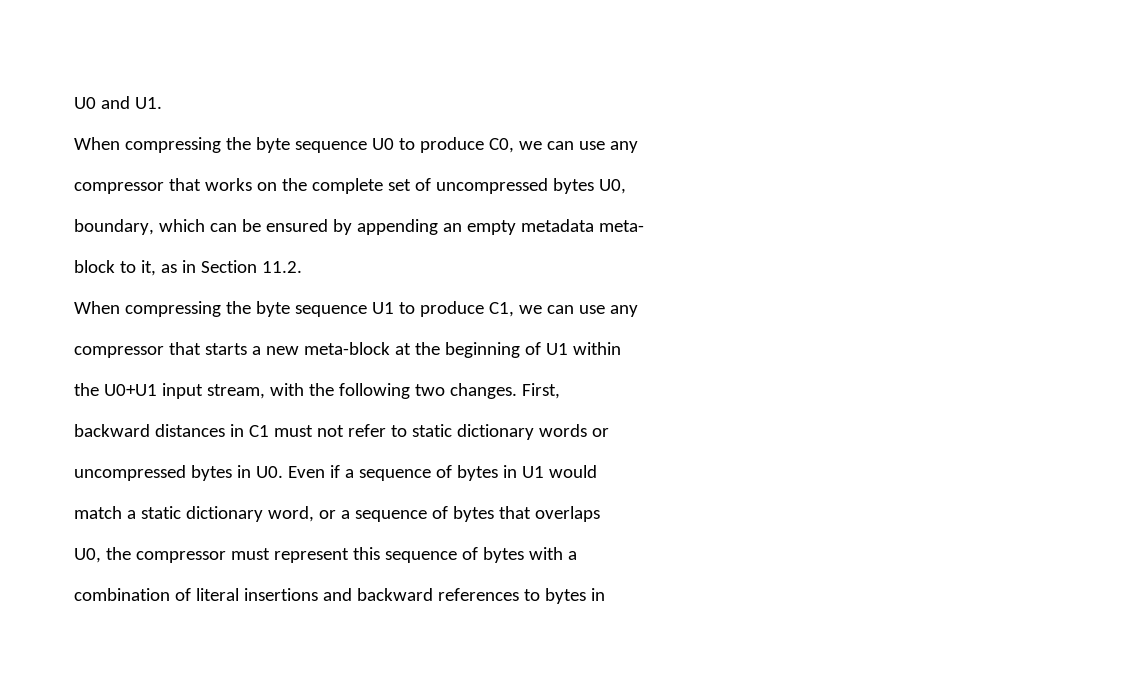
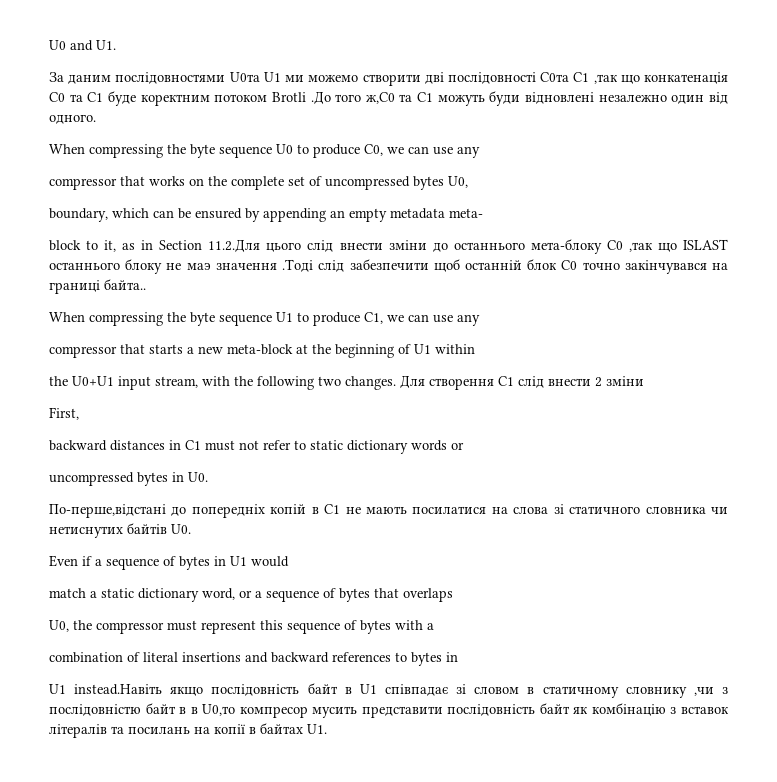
+ За даним послідовностями U0та U1 ми можемо створити дві послідовності С0та С1 ,так що конкатенація С0 та С1 буде коректним потоком Brotli .До того ж,С0 та С1 можуть буди відновлені незалежно один від одного.
- block to it, as in Section 11.2.
+ block to it, as in Section 11.2.Для цього слід внести зміни до останнього мета-блоку С0 ,так що ISLAST останнього блоку не маэ значення .Тоді слід забезпечити щоб останній блок С0 точно закінчувався на границі байта..
- the U0+U1 input stream, with the following two changes. First,
+ the U0+U1 input stream, with the following two changes. Для створення С1 слід внести 2 зміни
+ First,
- uncompressed bytes in U0. Even if a sequence of bytes in U1 would
+ uncompressed bytes in U0.
+ По-перше,відстані до попередніх копій в С1 не мають посилатися на слова зі статичного словника чи нетиснутих байтів U0.
+ Even if a sequence of bytes in U1 would
+ U1 instead.Навіть якщо послідовність байт в U1 співпадає зі словом в статичному словнику ,чи з послідовністю байт в в U0,то компресор мусить представити послідовність байт як комбінацію з вставок літералів та посилань на копії в байтах U1.

